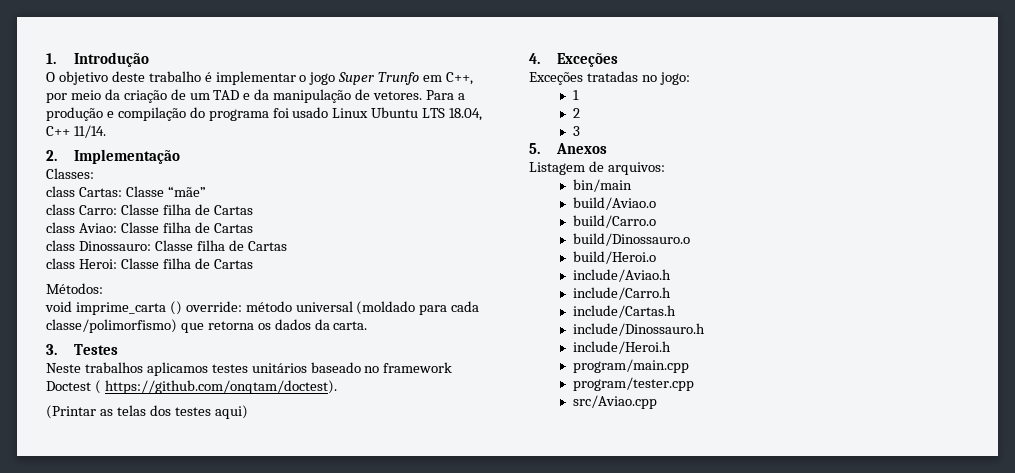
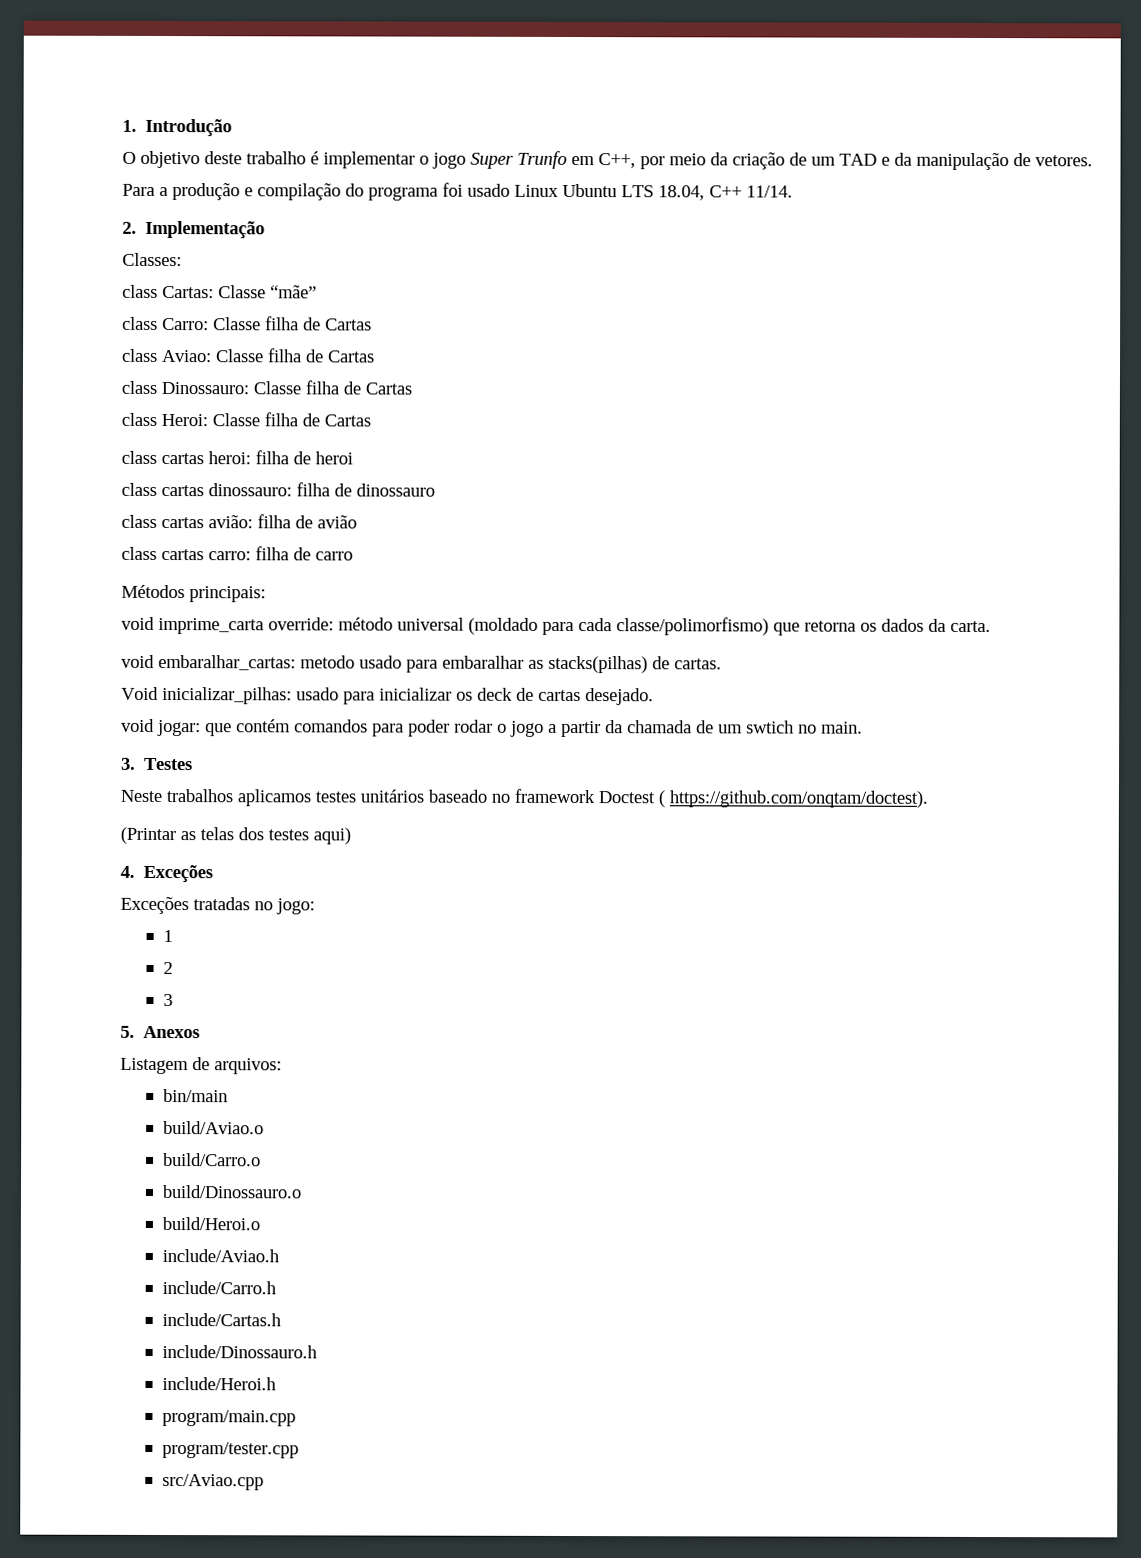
- Métodos:
+ class cartas heroi: filha de heroi
+ class cartas dinossauro: filha de dinossauro
+ class cartas avião: filha de avião
+ class cartas carro: filha de carro
+ Métodos principais:
- void imprime_carta () override: método universal (moldado para cada classe/polimorfismo) que retorna os dados da carta.
+ void imprime_carta override: método universal (moldado para cada classe/polimorfismo) que retorna os dados da carta.
+ void embaralhar_cartas: metodo usado para embaralhar as stacks(pilhas) de cartas.
+ Void inicializar_pilhas: usado para inicializar os deck de cartas desejado.
+ void jogar: que contém comandos para poder rodar o jogo a partir da chamada de um swtich no main.

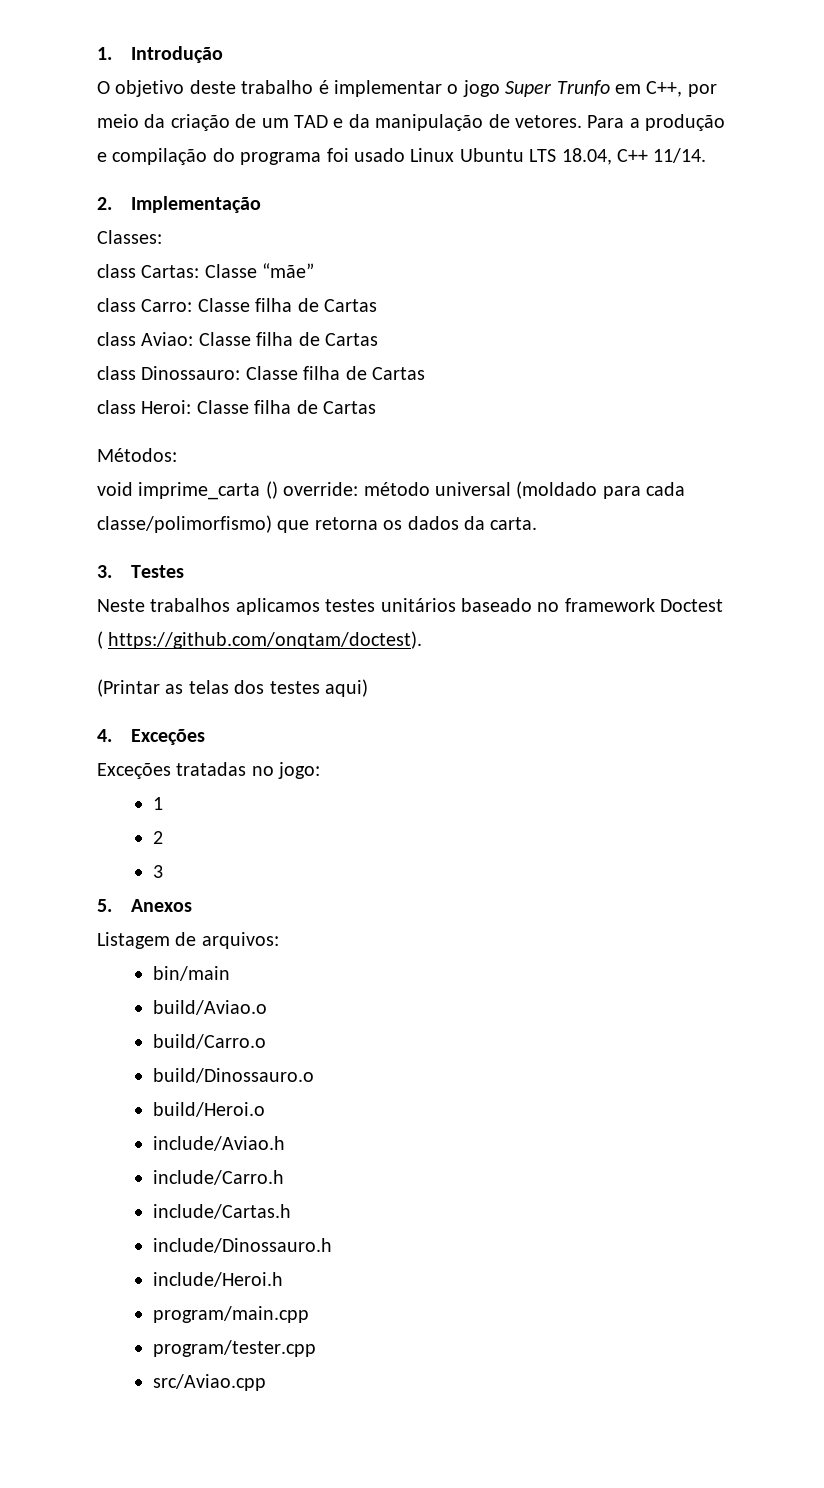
- class cartas heroi: filha de heroi
- class cartas dinossauro: filha de dinossauro
- class cartas avião: filha de avião
- class cartas carro: filha de carro
- Métodos principais:
+ Métodos:
- void imprime_carta override: método universal (moldado para cada classe/polimorfismo) que retorna os dados da carta.
+ void imprime_carta () override: método universal (moldado para cada classe/polimorfismo) que retorna os dados da carta.
- void embaralhar_cartas: metodo usado para embaralhar as stacks(pilhas) de cartas.
- Void inicializar_pilhas: usado para inicializar os deck de cartas desejado.
- void jogar: que contém comandos para poder rodar o jogo a partir da chamada de um swtich no main.

